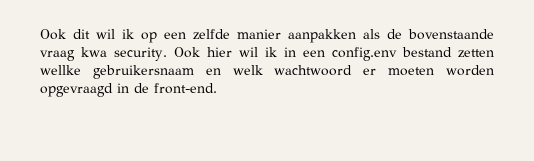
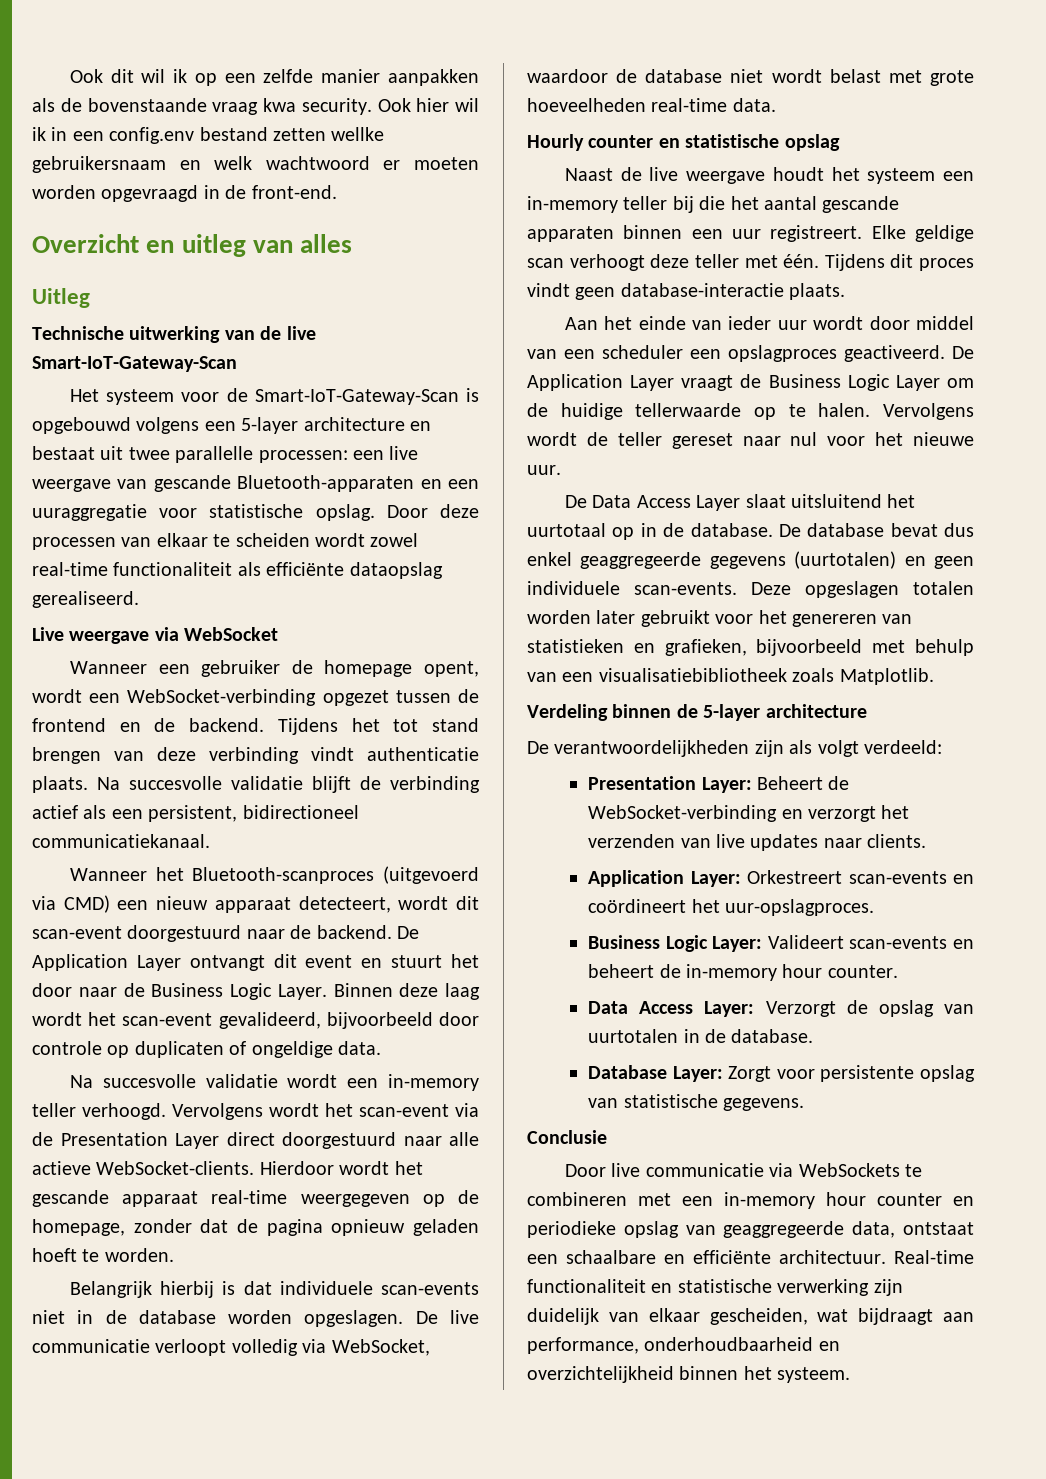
+ Overzicht en uitleg van alles
+ Uitleg
+ Technische uitwerking van de live Smart-IoT-Gateway-Scan
+ Het systeem voor de Smart-IoT-Gateway-Scan is opgebouwd volgens een 5-layer architecture en bestaat uit twee parallelle processen: een live weergave van gescande Bluetooth-apparaten en een uuraggregatie voor statistische opslag. Door deze processen van elkaar te scheiden wordt zowel real-time functionaliteit als efficiënte dataopslag gerealiseerd.
+ Live weergave via WebSocket
+ Wanneer een gebruiker de homepage opent, wordt een WebSocket-verbinding opgezet tussen de frontend en de backend. Tijdens het tot stand brengen van deze verbinding vindt authenticatie plaats. Na succesvolle validatie blijft de verbinding actief als een persistent, bidirectioneel communicatiekanaal.
+ Wanneer het Bluetooth-scanproces (uitgevoerd via CMD) een nieuw apparaat detecteert, wordt dit scan-event doorgestuurd naar de backend. De Application Layer ontvangt dit event en stuurt het door naar de Business Logic Layer. Binnen deze laag wordt het scan-event gevalideerd, bijvoorbeeld door controle op duplicaten of ongeldige data.
+ Na succesvolle validatie wordt een in-memory teller verhoogd. Vervolgens wordt het scan-event via de Presentation Layer direct doorgestuurd naar alle actieve WebSocket-clients. Hierdoor wordt het gescande apparaat real-time weergegeven op de homepage, zonder dat de pagina opnieuw geladen hoeft te worden.
+ Belangrijk hierbij is dat individuele scan-events niet in de database worden opgeslagen. De live communicatie verloopt volledig via WebSocket, waardoor de database niet wordt belast met grote hoeveelheden real-time data.
+ Hourly counter en statistische opslag
+ Naast de live weergave houdt het systeem een in-memory teller bij die het aantal gescande apparaten binnen een uur registreert. Elke geldige scan verhoogt deze teller met één. Tijdens dit proces vindt geen database-interactie plaats.
+ Aan het einde van ieder uur wordt door middel van een scheduler een opslagproces geactiveerd. De Application Layer vraagt de Business Logic Layer om de huidige tellerwaarde op te halen. Vervolgens wordt de teller gereset naar nul voor het nieuwe uur.
+ De Data Access Layer slaat uitsluitend het uurtotaal op in de database. De database bevat dus enkel geaggregeerde gegevens (uurtotalen) en geen individuele scan-events. Deze opgeslagen totalen worden later gebruikt voor het genereren van statistieken en grafieken, bijvoorbeeld met behulp van een visualisatiebibliotheek zoals Matplotlib.
+ Verdeling binnen de 5-layer architecture
+ De verantwoordelijkheden zijn als volgt verdeeld:
+ Presentation Layer: Beheert de WebSocket-verbinding en verzorgt het verzenden van live updates naar clients.
+ Application Layer: Orkestreert scan-events en coördineert het uur-opslagproces.
+ Business Logic Layer: Valideert scan-events en beheert de in-memory hour counter.
+ Data Access Layer: Verzorgt de opslag van uurtotalen in de database.
+ Database Layer: Zorgt voor persistente opslag van statistische gegevens.
+ Conclusie
+ Door live communicatie via WebSockets te combineren met een in-memory hour counter en periodieke opslag van geaggregeerde data, ontstaat een schaalbare en efficiënte architectuur. Real-time functionaliteit en statistische verwerking zijn duidelijk van elkaar gescheiden, wat bijdraagt aan performance, onderhoudbaarheid en overzichtelijkheid binnen het systeem.

